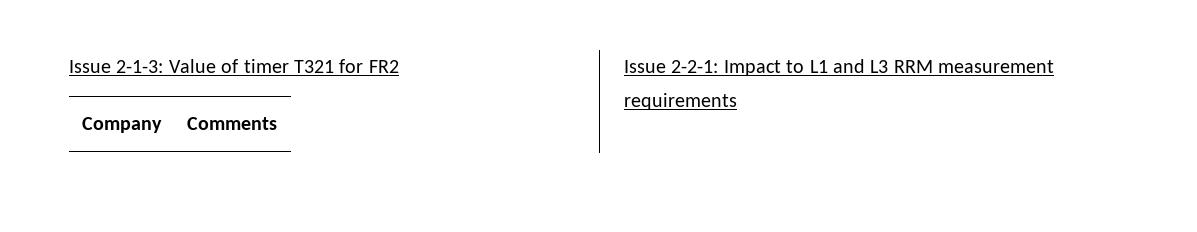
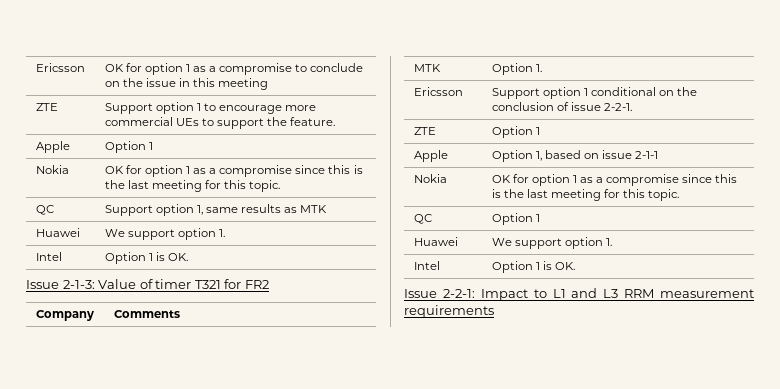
+ Ericsson | OK for option 1 as a compromise to conclude on the issue in this meeting
+ ZTE | Support option 1 to encourage more commercial UEs to support the feature.
+ Apple | Option 1
+ Nokia | OK for option 1 as a compromise since this is the last meeting for this topic.
+ QC | Support option 1, same results as MTK
+ Huawei | We support option 1.
+ Intel | Option 1 is OK.
+ MTK | Option 1.
+ Ericsson | Support option 1 conditional on the conclusion of issue 2-2-1.
+ ZTE | Option 1
+ Apple | Option 1, based on issue 2-1-1
+ Nokia | OK for option 1 as a compromise since this is the last meeting for this topic.
+ QC | Option 1
+ Huawei | We support option 1.
+ Intel | Option 1 is OK.

